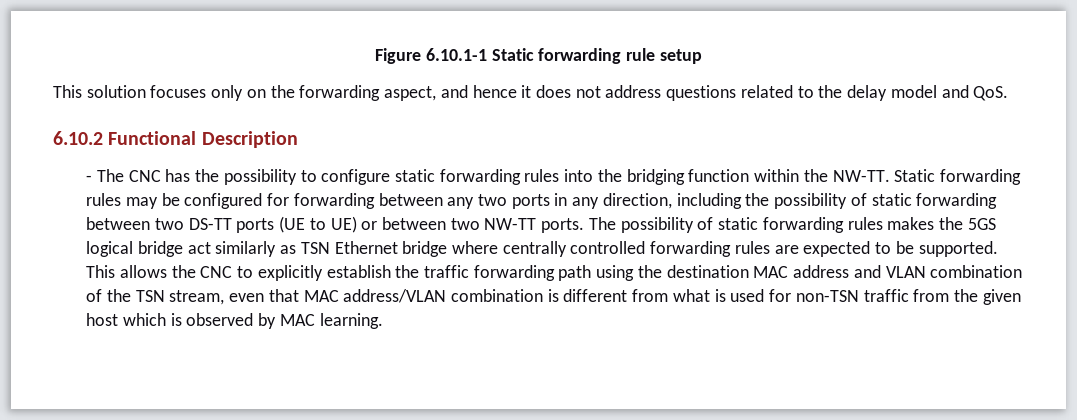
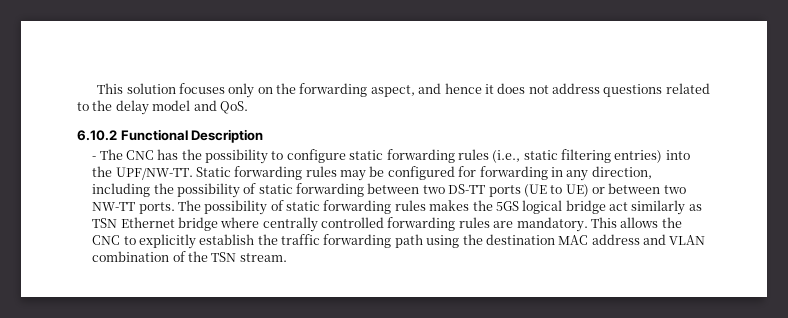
- Figure 6.10.1-1 Static forwarding rule setup
- - The CNC has the possibility to configure static forwarding rules into the bridging function within the NW-TT.
+ - The CNC has the possibility to configure static forwarding rules (i.e., static filtering entries) into the UPF/NW-TT.
- Static forwarding rules may be configured for forwarding between any two ports in any direction, including the possibility of static forwarding between two DS-TT ports (UE to UE) or between two NW-TT ports.
+ Static forwarding rules may be configured for forwarding in any direction, including the possibility of static forwarding between two DS-TT ports (UE to UE) or between two NW-TT ports.
- The possibility of static forwarding rules makes the 5GS logical bridge act similarly as TSN Ethernet bridge where centrally controlled forwarding rules are expected to be supported.
+ The possibility of static forwarding rules makes the 5GS logical bridge act similarly as TSN Ethernet bridge where centrally controlled forwarding rules are mandatory.
- This allows the CNC to explicitly establish the traffic forwarding path using the destination MAC address and VLAN combination of the TSN stream, even that MAC address/VLAN combination is different from what is used for non-TSN traffic from the given host which is observed by MAC learning.
+ This allows the CNC to explicitly establish the traffic forwarding path using the destination MAC address and VLAN combination of the TSN stream.

